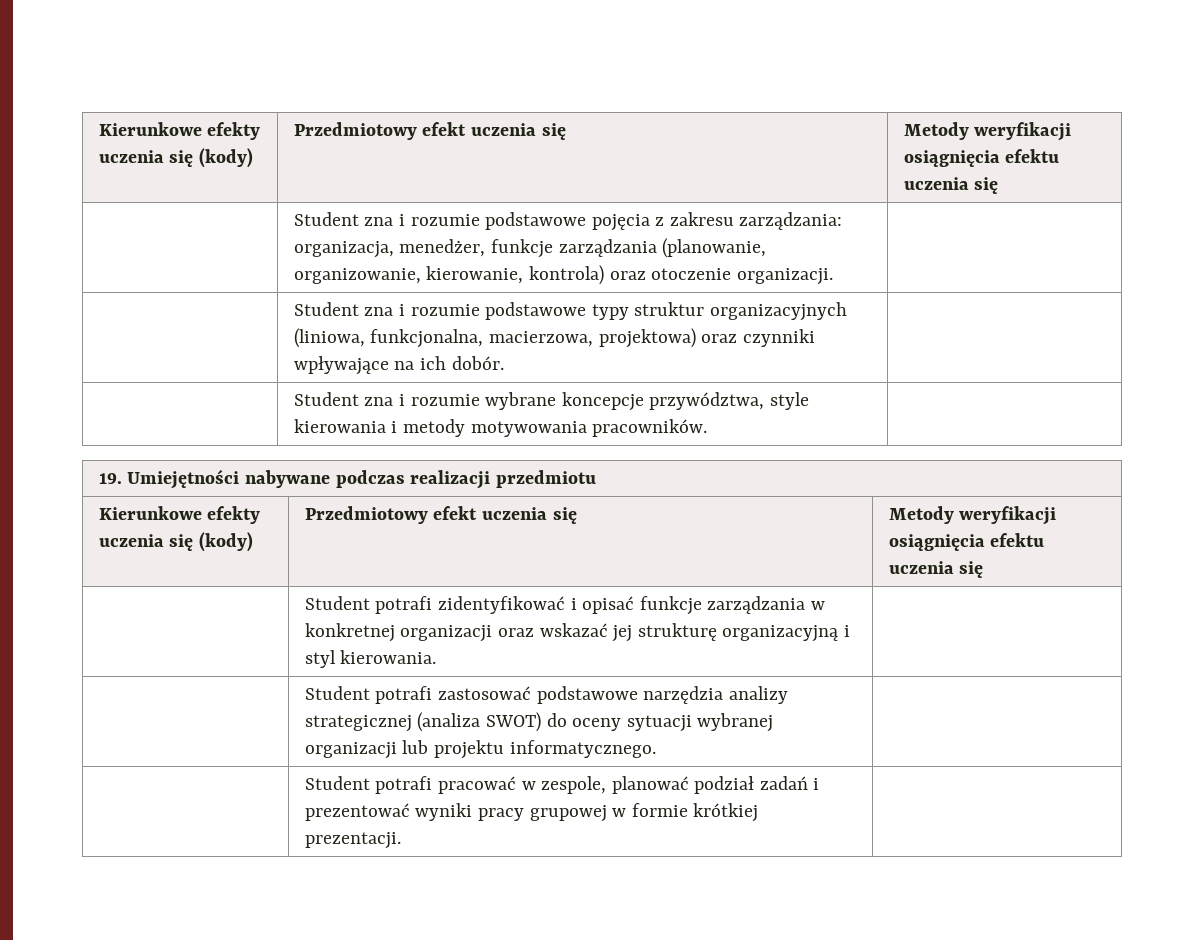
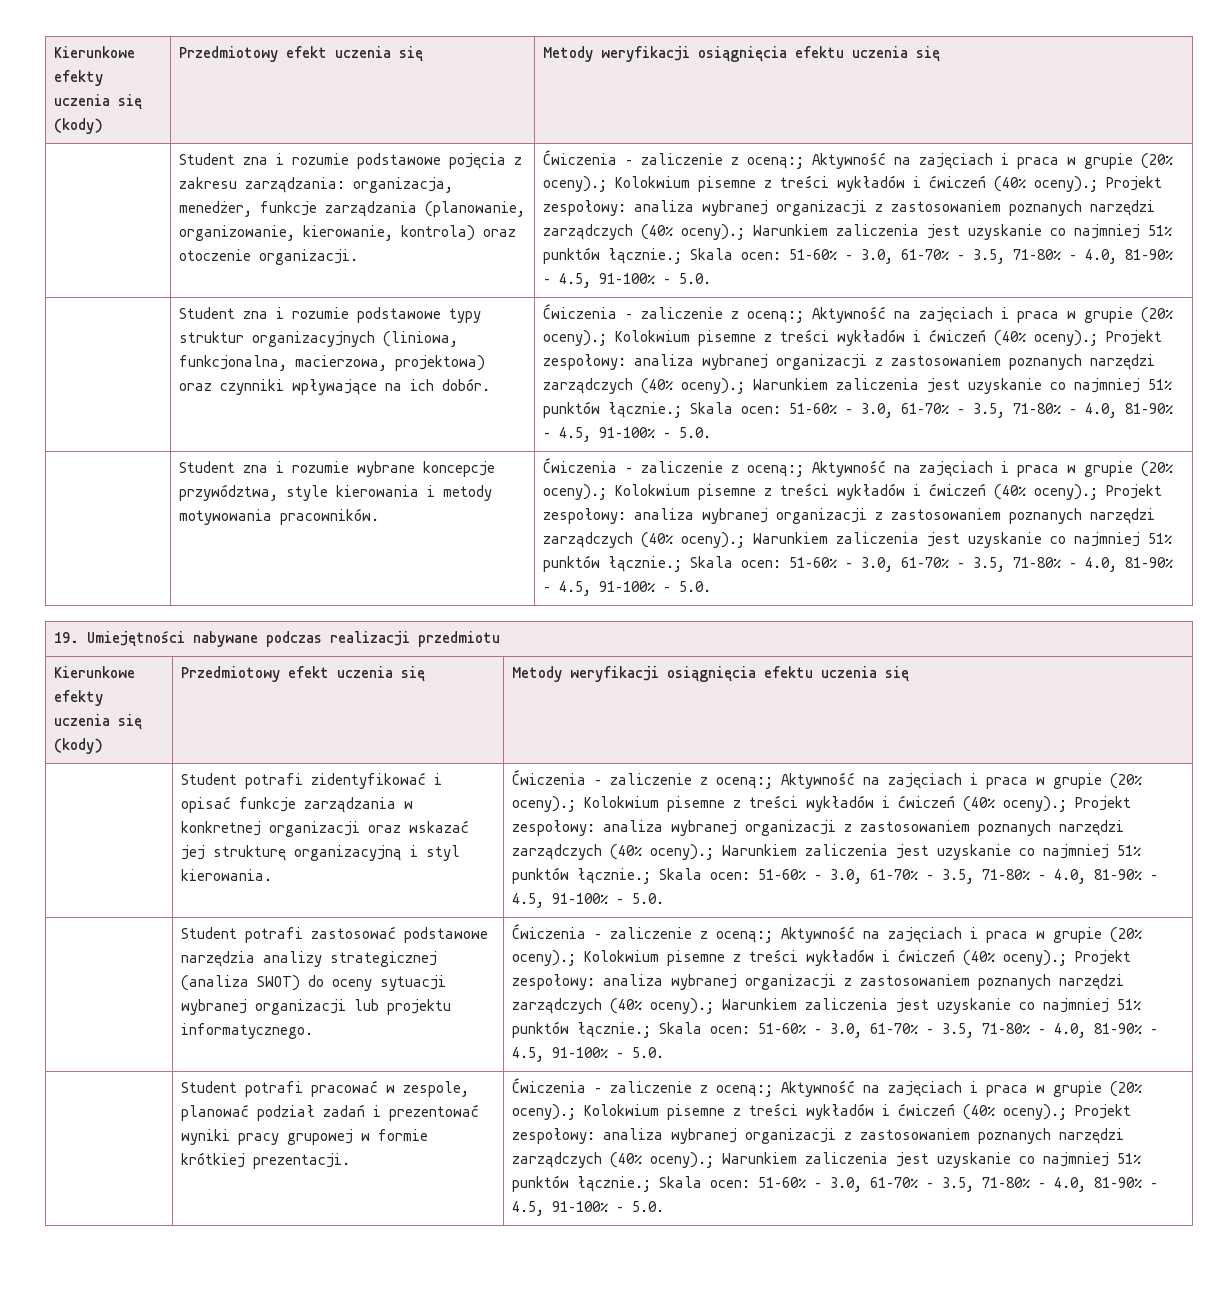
- Student zna i rozumie podstawowe pojęcia z zakresu zarządzania: organizacja, menedżer, funkcje zarządzania (planowanie, organizowanie, kierowanie, kontrola) oraz otoczenie organizacji.
+ Student zna i rozumie podstawowe pojęcia z zakresu zarządzania: organizacja, menedżer, funkcje zarządzania (planowanie, organizowanie, kierowanie, kontrola) oraz otoczenie organizacji. | Ćwiczenia – zaliczenie z oceną:; Aktywność na zajęciach i praca w grupie (20% oceny).; Kolokwium pisemne z treści wykładów i ćwiczeń (40% oceny).; Projekt zespołowy: analiza wybranej organizacji z zastosowaniem poznanych narzędzi zarządczych (40% oceny).; Warunkiem zaliczenia jest uzyskanie co najmniej 51% punktów łącznie.; Skala ocen: 51–60% – 3.0, 61–70% – 3.5, 71–80% – 4.0, 81–90% – 4.5, 91–100% – 5.0.
- Student zna i rozumie podstawowe typy struktur organizacyjnych (liniowa, funkcjonalna, macierzowa, projektowa) oraz czynniki wpływające na ich dobór.
+ Student zna i rozumie podstawowe typy struktur organizacyjnych (liniowa, funkcjonalna, macierzowa, projektowa) oraz czynniki wpływające na ich dobór. | Ćwiczenia – zaliczenie z oceną:; Aktywność na zajęciach i praca w grupie (20% oceny).; Kolokwium pisemne z treści wykładów i ćwiczeń (40% oceny).; Projekt zespołowy: analiza wybranej organizacji z zastosowaniem poznanych narzędzi zarządczych (40% oceny).; Warunkiem zaliczenia jest uzyskanie co najmniej 51% punktów łącznie.; Skala ocen: 51–60% – 3.0, 61–70% – 3.5, 71–80% – 4.0, 81–90% – 4.5, 91–100% – 5.0.
- Student zna i rozumie wybrane koncepcje przywództwa, style kierowania i metody motywowania pracowników.
+ Student zna i rozumie wybrane koncepcje przywództwa, style kierowania i metody motywowania pracowników. | Ćwiczenia – zaliczenie z oceną:; Aktywność na zajęciach i praca w grupie (20% oceny).; Kolokwium pisemne z treści wykładów i ćwiczeń (40% oceny).; Projekt zespołowy: analiza wybranej organizacji z zastosowaniem poznanych narzędzi zarządczych (40% oceny).; Warunkiem zaliczenia jest uzyskanie co najmniej 51% punktów łącznie.; Skala ocen: 51–60% – 3.0, 61–70% – 3.5, 71–80% – 4.0, 81–90% – 4.5, 91–100% – 5.0.
- Student potrafi zidentyfikować i opisać funkcje zarządzania w konkretnej organizacji oraz wskazać jej strukturę organizacyjną i styl kierowania.
+ Student potrafi zidentyfikować i opisać funkcje zarządzania w konkretnej organizacji oraz wskazać jej strukturę organizacyjną i styl kierowania. | Ćwiczenia – zaliczenie z oceną:; Aktywność na zajęciach i praca w grupie (20% oceny).; Kolokwium pisemne z treści wykładów i ćwiczeń (40% oceny).; Projekt zespołowy: analiza wybranej organizacji z zastosowaniem poznanych narzędzi zarządczych (40% oceny).; Warunkiem zaliczenia jest uzyskanie co najmniej 51% punktów łącznie.; Skala ocen: 51–60% – 3.0, 61–70% – 3.5, 71–80% – 4.0, 81–90% – 4.5, 91–100% – 5.0.
- Student potrafi zastosować podstawowe narzędzia analizy strategicznej (analiza SWOT) do oceny sytuacji wybranej organizacji lub projektu informatycznego.
+ Student potrafi zastosować podstawowe narzędzia analizy strategicznej (analiza SWOT) do oceny sytuacji wybranej organizacji lub projektu informatycznego. | Ćwiczenia – zaliczenie z oceną:; Aktywność na zajęciach i praca w grupie (20% oceny).; Kolokwium pisemne z treści wykładów i ćwiczeń (40% oceny).; Projekt zespołowy: analiza wybranej organizacji z zastosowaniem poznanych narzędzi zarządczych (40% oceny).; Warunkiem zaliczenia jest uzyskanie co najmniej 51% punktów łącznie.; Skala ocen: 51–60% – 3.0, 61–70% – 3.5, 71–80% – 4.0, 81–90% – 4.5, 91–100% – 5.0.
- Student potrafi pracować w zespole, planować podział zadań i prezentować wyniki pracy grupowej w formie krótkiej prezentacji.
+ Student potrafi pracować w zespole, planować podział zadań i prezentować wyniki pracy grupowej w formie krótkiej prezentacji. | Ćwiczenia – zaliczenie z oceną:; Aktywność na zajęciach i praca w grupie (20% oceny).; Kolokwium pisemne z treści wykładów i ćwiczeń (40% oceny).; Projekt zespołowy: analiza wybranej organizacji z zastosowaniem poznanych narzędzi zarządczych (40% oceny).; Warunkiem zaliczenia jest uzyskanie co najmniej 51% punktów łącznie.; Skala ocen: 51–60% – 3.0, 61–70% – 3.5, 71–80% – 4.0, 81–90% – 4.5, 91–100% – 5.0.

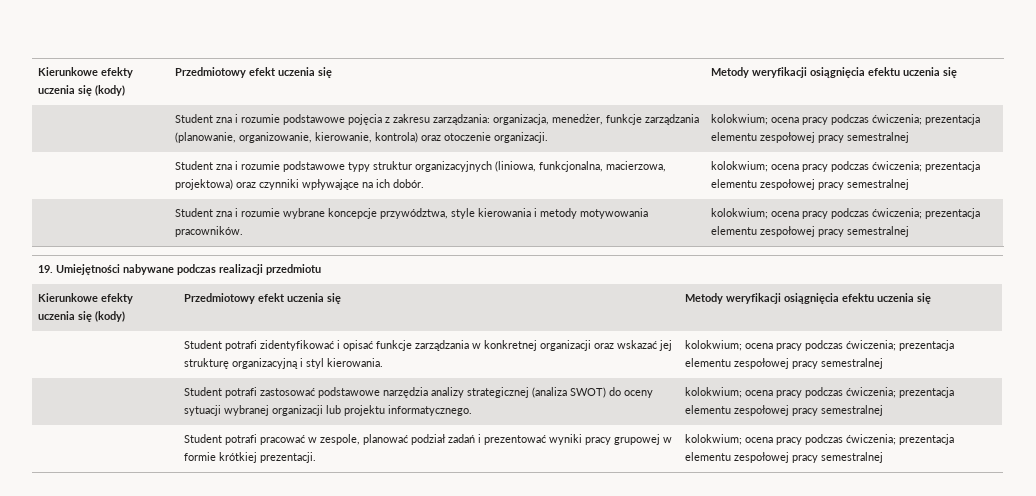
- Student zna i rozumie podstawowe pojęcia z zakresu zarządzania: organizacja, menedżer, funkcje zarządzania (planowanie, organizowanie, kierowanie, kontrola) oraz otoczenie organizacji. | Ćwiczenia – zaliczenie z oceną:; Aktywność na zajęciach i praca w grupie (20% oceny).; Kolokwium pisemne z treści wykładów i ćwiczeń (40% oceny).; Projekt zespołowy: analiza wybranej organizacji z zastosowaniem poznanych narzędzi zarządczych (40% oceny).; Warunkiem zaliczenia jest uzyskanie co najmniej 51% punktów łącznie.; Skala ocen: 51–60% – 3.0, 61–70% – 3.5, 71–80% – 4.0, 81–90% – 4.5, 91–100% – 5.0.
+ Student zna i rozumie podstawowe pojęcia z zakresu zarządzania: organizacja, menedżer, funkcje zarządzania (planowanie, organizowanie, kierowanie, kontrola) oraz otoczenie organizacji. | kolokwium; ocena pracy podczas ćwiczenia; prezentacja elementu zespołowej pracy semestralnej
- Student zna i rozumie podstawowe typy struktur organizacyjnych (liniowa, funkcjonalna, macierzowa, projektowa) oraz czynniki wpływające na ich dobór. | Ćwiczenia – zaliczenie z oceną:; Aktywność na zajęciach i praca w grupie (20% oceny).; Kolokwium pisemne z treści wykładów i ćwiczeń (40% oceny).; Projekt zespołowy: analiza wybranej organizacji z zastosowaniem poznanych narzędzi zarządczych (40% oceny).; Warunkiem zaliczenia jest uzyskanie co najmniej 51% punktów łącznie.; Skala ocen: 51–60% – 3.0, 61–70% – 3.5, 71–80% – 4.0, 81–90% – 4.5, 91–100% – 5.0.
+ Student zna i rozumie podstawowe typy struktur organizacyjnych (liniowa, funkcjonalna, macierzowa, projektowa) oraz czynniki wpływające na ich dobór. | kolokwium; ocena pracy podczas ćwiczenia; prezentacja elementu zespołowej pracy semestralnej
- Student zna i rozumie wybrane koncepcje przywództwa, style kierowania i metody motywowania pracowników. | Ćwiczenia – zaliczenie z oceną:; Aktywność na zajęciach i praca w grupie (20% oceny).; Kolokwium pisemne z treści wykładów i ćwiczeń (40% oceny).; Projekt zespołowy: analiza wybranej organizacji z zastosowaniem poznanych narzędzi zarządczych (40% oceny).; Warunkiem zaliczenia jest uzyskanie co najmniej 51% punktów łącznie.; Skala ocen: 51–60% – 3.0, 61–70% – 3.5, 71–80% – 4.0, 81–90% – 4.5, 91–100% – 5.0.
+ Student zna i rozumie wybrane koncepcje przywództwa, style kierowania i metody motywowania pracowników. | kolokwium; ocena pracy podczas ćwiczenia; prezentacja elementu zespołowej pracy semestralnej
- Student potrafi zidentyfikować i opisać funkcje zarządzania w konkretnej organizacji oraz wskazać jej strukturę organizacyjną i styl kierowania. | Ćwiczenia – zaliczenie z oceną:; Aktywność na zajęciach i praca w grupie (20% oceny).; Kolokwium pisemne z treści wykładów i ćwiczeń (40% oceny).; Projekt zespołowy: analiza wybranej organizacji z zastosowaniem poznanych narzędzi zarządczych (40% oceny).; Warunkiem zaliczenia jest uzyskanie co najmniej 51% punktów łącznie.; Skala ocen: 51–60% – 3.0, 61–70% – 3.5, 71–80% – 4.0, 81–90% – 4.5, 91–100% – 5.0.
+ Student potrafi zidentyfikować i opisać funkcje zarządzania w konkretnej organizacji oraz wskazać jej strukturę organizacyjną i styl kierowania. | kolokwium; ocena pracy podczas ćwiczenia; prezentacja elementu zespołowej pracy semestralnej
- Student potrafi zastosować podstawowe narzędzia analizy strategicznej (analiza SWOT) do oceny sytuacji wybranej organizacji lub projektu informatycznego. | Ćwiczenia – zaliczenie z oceną:; Aktywność na zajęciach i praca w grupie (20% oceny).; Kolokwium pisemne z treści wykładów i ćwiczeń (40% oceny).; Projekt zespołowy: analiza wybranej organizacji z zastosowaniem poznanych narzędzi zarządczych (40% oceny).; Warunkiem zaliczenia jest uzyskanie co najmniej 51% punktów łącznie.; Skala ocen: 51–60% – 3.0, 61–70% – 3.5, 71–80% – 4.0, 81–90% – 4.5, 91–100% – 5.0.
+ Student potrafi zastosować podstawowe narzędzia analizy strategicznej (analiza SWOT) do oceny sytuacji wybranej organizacji lub projektu informatycznego. | kolokwium; ocena pracy podczas ćwiczenia; prezentacja elementu zespołowej pracy semestralnej
- Student potrafi pracować w zespole, planować podział zadań i prezentować wyniki pracy grupowej w formie krótkiej prezentacji. | Ćwiczenia – zaliczenie z oceną:; Aktywność na zajęciach i praca w grupie (20% oceny).; Kolokwium pisemne z treści wykładów i ćwiczeń (40% oceny).; Projekt zespołowy: analiza wybranej organizacji z zastosowaniem poznanych narzędzi zarządczych (40% oceny).; Warunkiem zaliczenia jest uzyskanie co najmniej 51% punktów łącznie.; Skala ocen: 51–60% – 3.0, 61–70% – 3.5, 71–80% – 4.0, 81–90% – 4.5, 91–100% – 5.0.
+ Student potrafi pracować w zespole, planować podział zadań i prezentować wyniki pracy grupowej w formie krótkiej prezentacji. | kolokwium; ocena pracy podczas ćwiczenia; prezentacja elementu zespołowej pracy semestralnej

